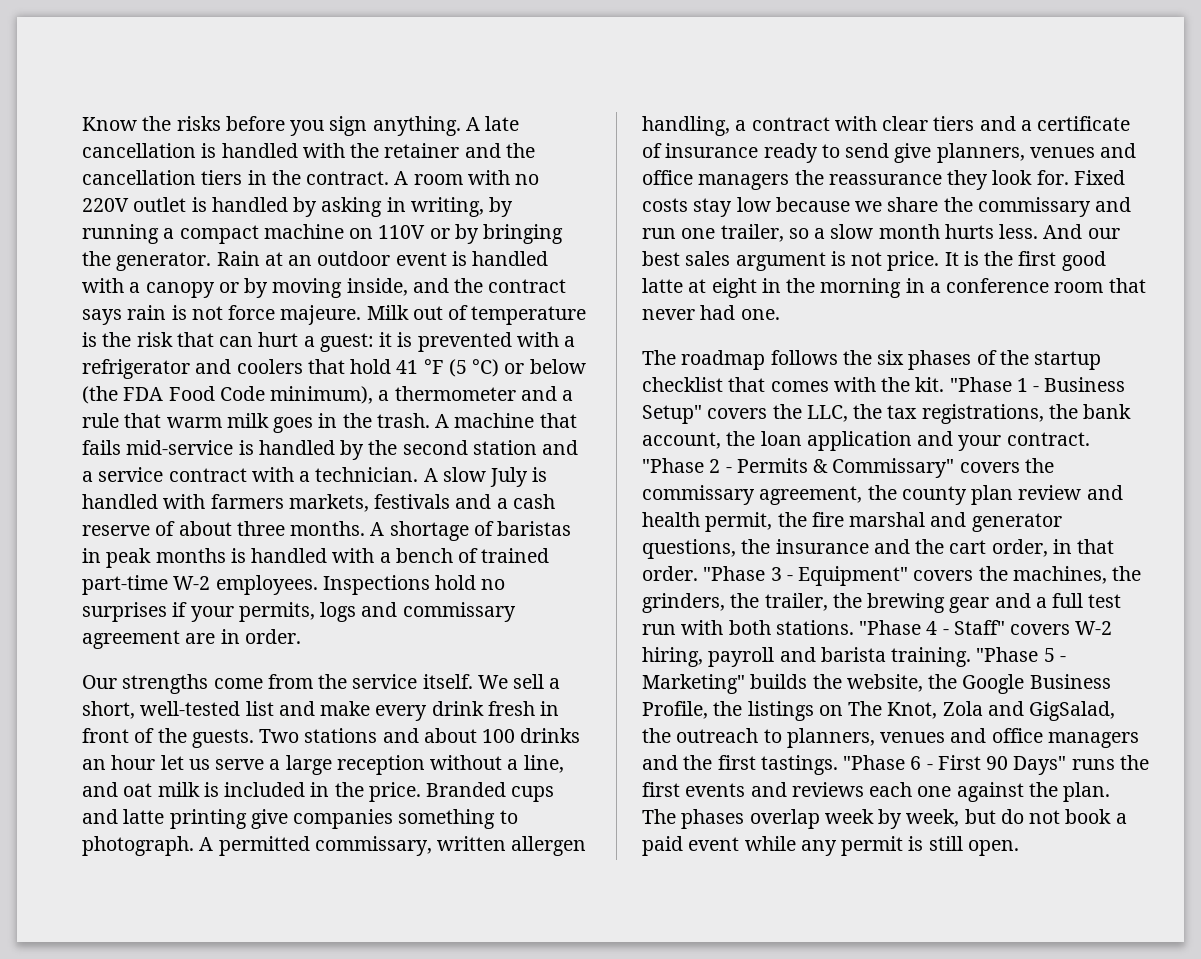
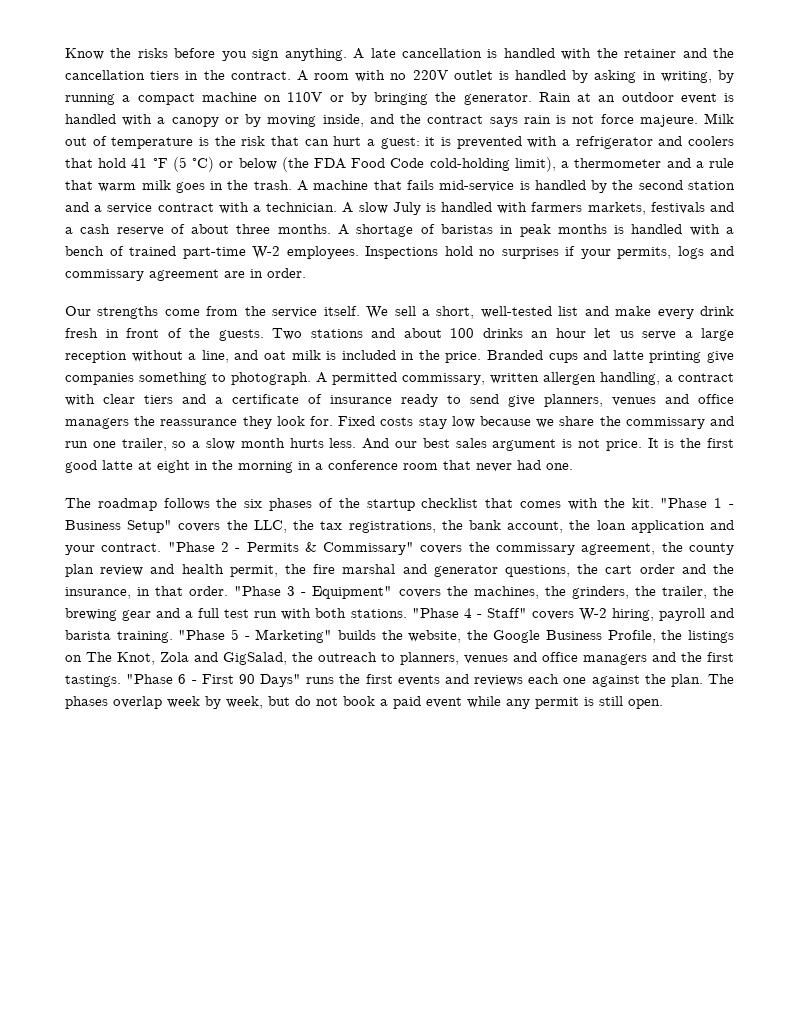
- Milk out of temperature is the risk that can hurt a guest: it is prevented with a refrigerator and coolers that hold 41 °F (5 °C) or below (the FDA Food Code minimum), a thermometer and a rule that warm milk goes in the trash.
+ Milk out of temperature is the risk that can hurt a guest: it is prevented with a refrigerator and coolers that hold 41 °F (5 °C) or below (the FDA Food Code cold-holding limit), a thermometer and a rule that warm milk goes in the trash.
- "Phase 2 - Permits & Commissary" covers the commissary agreement, the county plan review and health permit, the fire marshal and generator questions, the insurance and the cart order, in that order.
+ "Phase 2 - Permits & Commissary" covers the commissary agreement, the county plan review and health permit, the fire marshal and generator questions, the cart order and the insurance, in that order.

